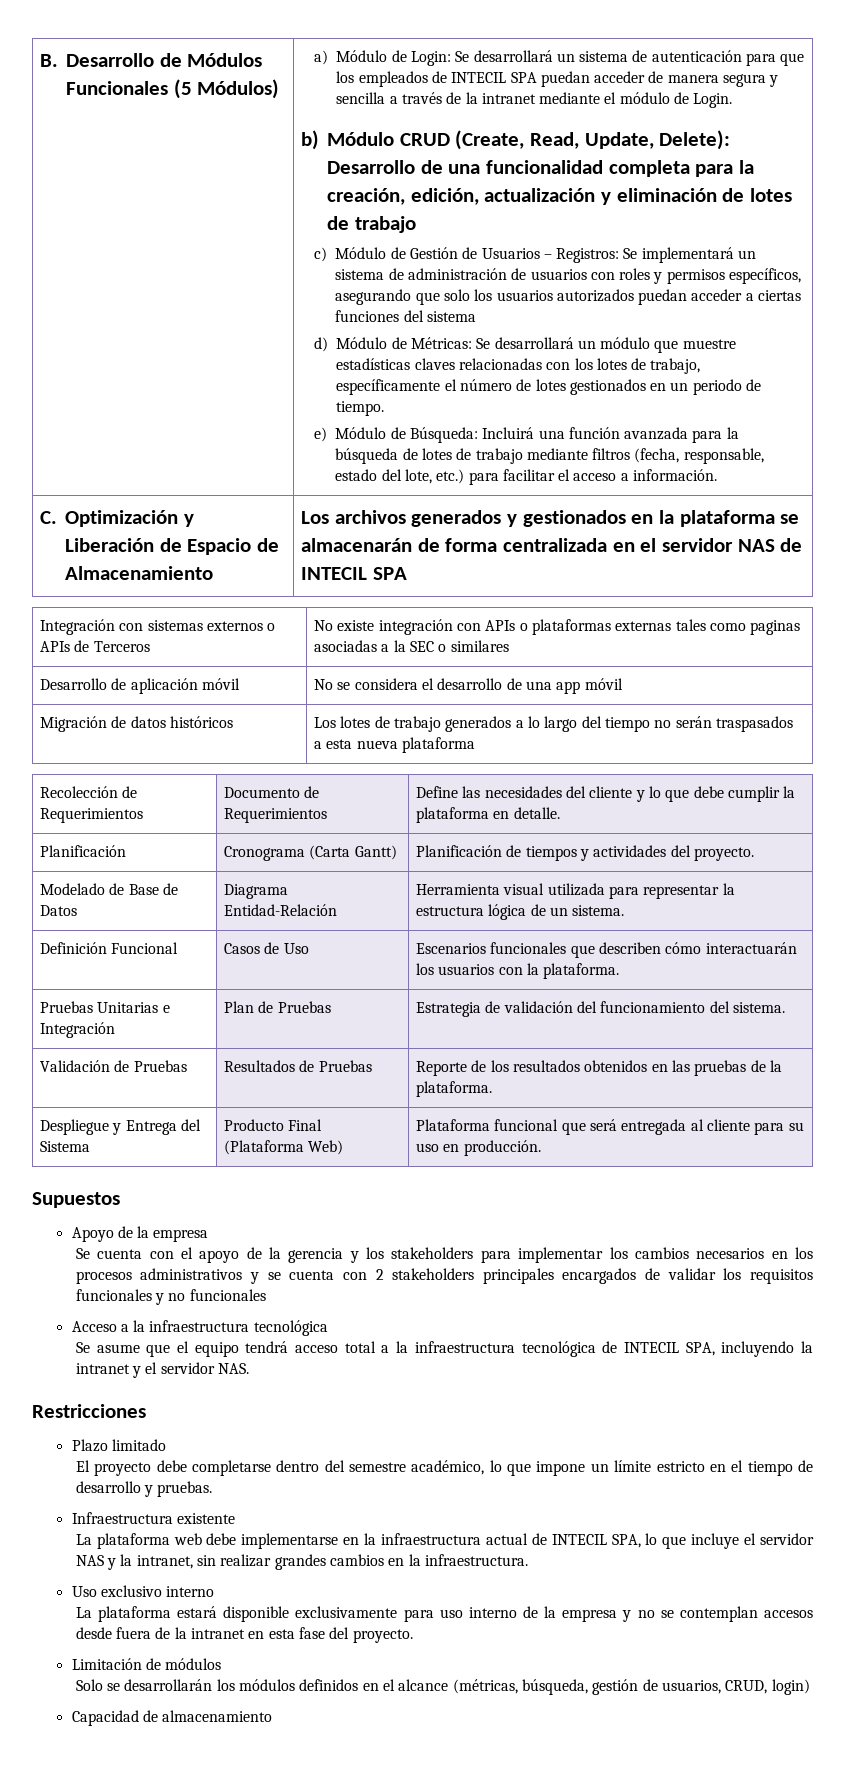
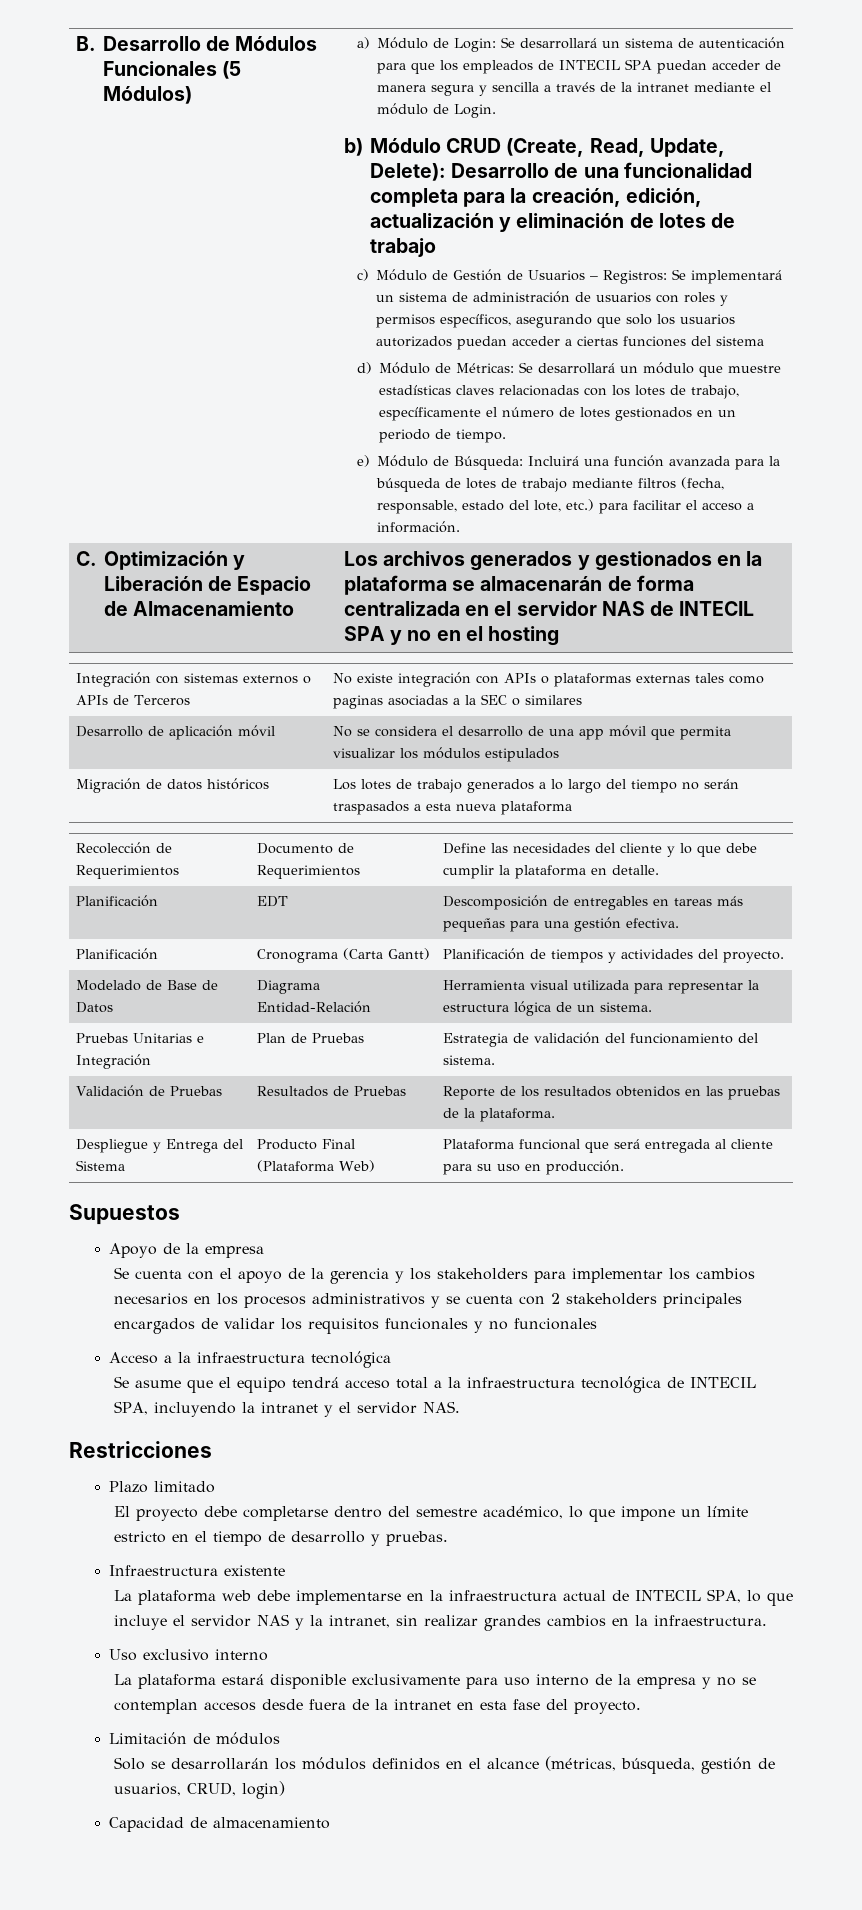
- C. Optimización y Liberación de Espacio de Almacenamiento | Los archivos generados y gestionados en la plataforma se almacenarán de forma centralizada en el servidor NAS de INTECIL SPA
+ C. Optimización y Liberación de Espacio de Almacenamiento | Los archivos generados y gestionados en la plataforma se almacenarán de forma centralizada en el servidor NAS de INTECIL SPA y no en el hosting
- Desarrollo de aplicación móvil | No se considera el desarrollo de una app móvil
+ Desarrollo de aplicación móvil | No se considera el desarrollo de una app móvil que permita visualizar los módulos estipulados
+ Planificación | EDT | Descomposición de entregables en tareas más pequeñas para una gestión efectiva.
- Definición Funcional | Casos de Uso | Escenarios funcionales que describen cómo interactuarán los usuarios con la plataforma.

